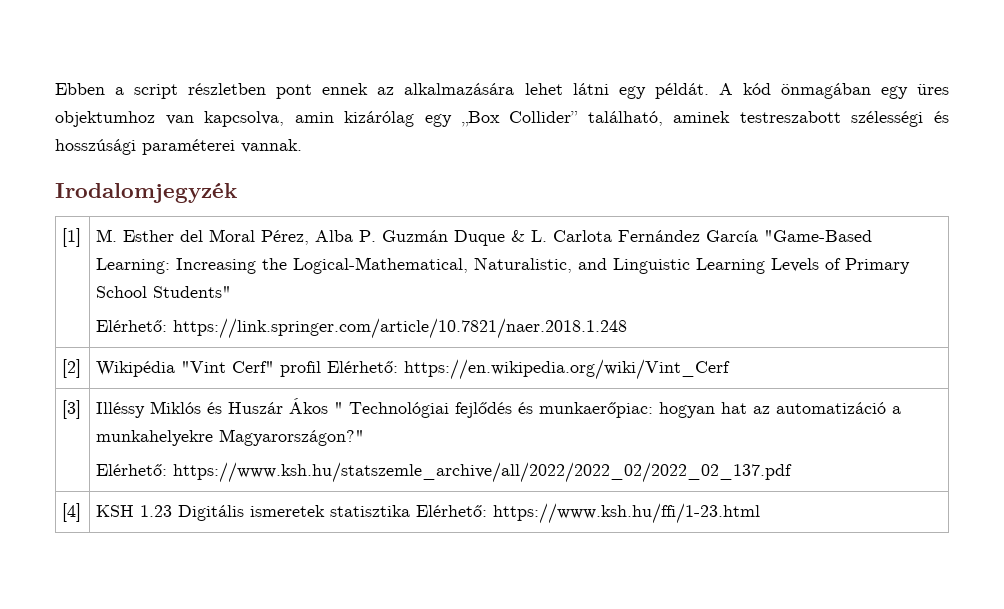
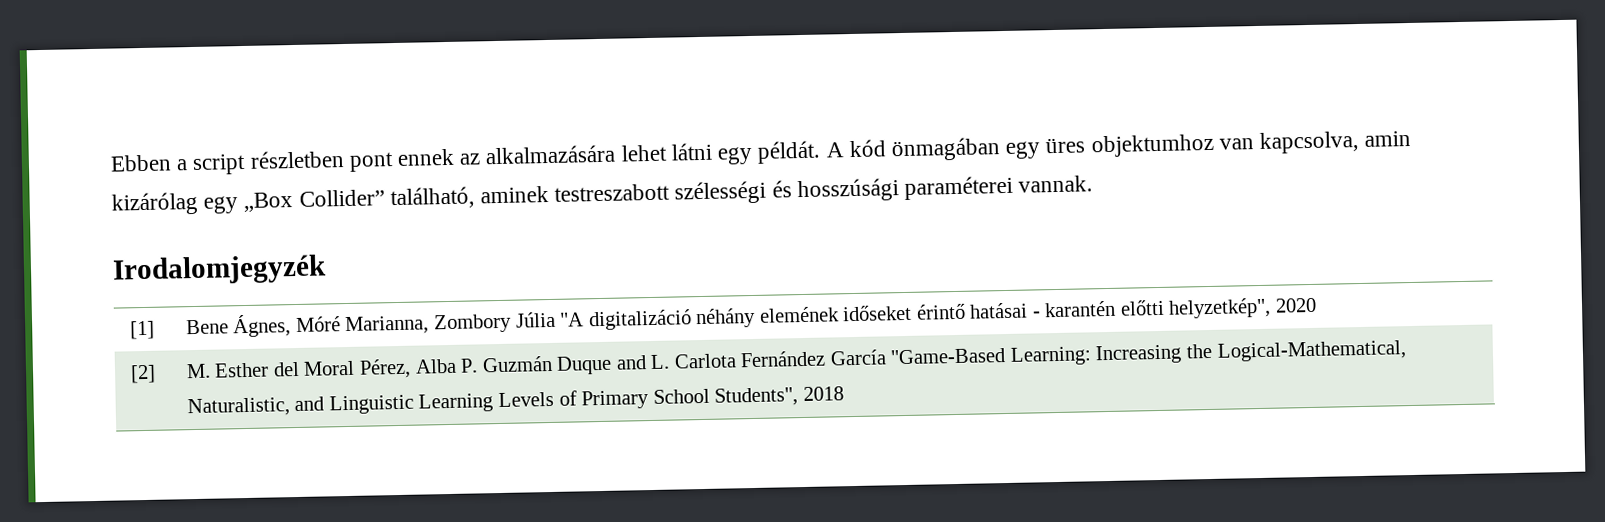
- [1] | M. Esther del Moral Pérez, Alba P. Guzmán Duque & L. Carlota Fernández García "Game-Based Learning: Increasing the Logical-Mathematical, Naturalistic, and Linguistic Learning Levels of Primary School Students"
- Elérhető: https://link.springer.com/article/10.7821/naer.2018.1.248
- [2] | Wikipédia "Vint Cerf" profil Elérhető: https://en.wikipedia.org/wiki/Vint_Cerf
- [3] | Illéssy Miklós és Huszár Ákos " Technológiai fejlődés és munkaerőpiac: hogyan hat az automatizáció a munkahelyekre Magyarországon?"
- Elérhető: https://www.ksh.hu/statszemle_archive/all/2022/2022_02/2022_02_137.pdf
- [4] | KSH 1.23 Digitális ismeretek statisztika Elérhető: https://www.ksh.hu/ffi/1-23.html
+ [1] | Bene Ágnes, Móré Marianna, Zombory Júlia "A digitalizáció néhány elemének időseket érintő hatásai - karantén előtti helyzetkép", 2020
+ [2] | M. Esther del Moral Pérez, Alba P. Guzmán Duque and L. Carlota Fernández García "Game-Based Learning: Increasing the Logical-Mathematical, Naturalistic, and Linguistic Learning Levels of Primary School Students", 2018

